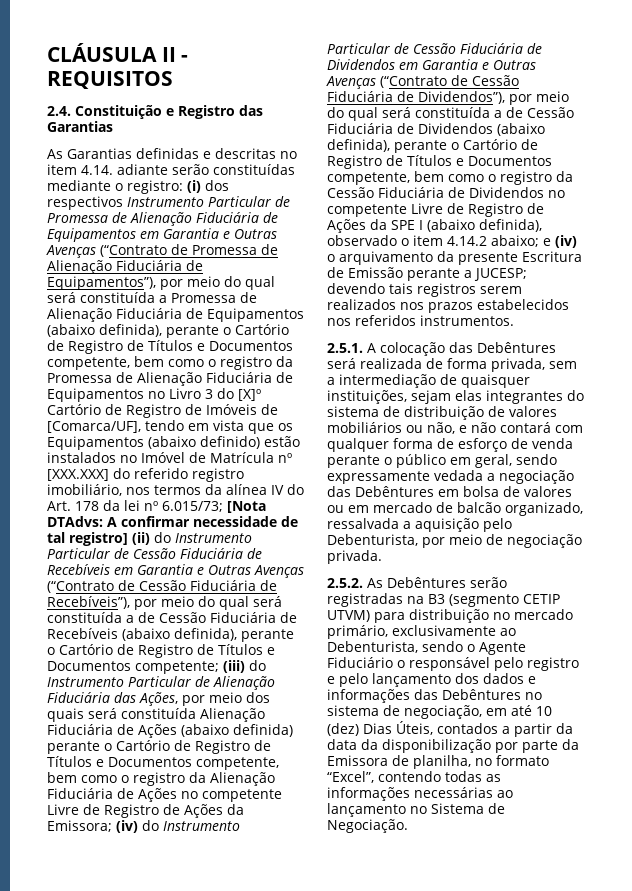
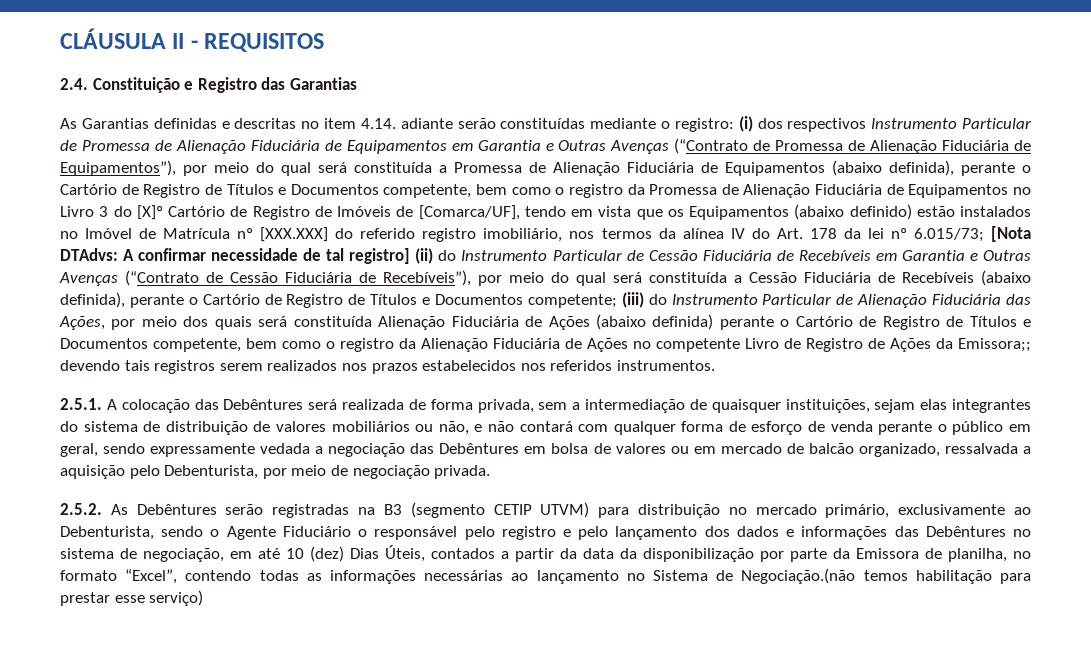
- A confirmar necessidade de tal registro] (ii) do Instrumento Particular de Cessão Fiduciária de Recebíveis em Garantia e Outras Avenças (“Contrato de Cessão Fiduciária de Recebíveis”), por meio do qual será constituída a de Cessão Fiduciária de Recebíveis (abaixo definida), perante o Cartório de Registro de Títulos e Documentos competente;
+ A confirmar necessidade de tal registro] (ii) do Instrumento Particular de Cessão Fiduciária de Recebíveis em Garantia e Outras Avenças (“Contrato de Cessão Fiduciária de Recebíveis”), por meio do qual será constituída a Cessão Fiduciária de Recebíveis (abaixo definida), perante o Cartório de Registro de Títulos e Documentos competente;
- (iii) do Instrumento Particular de Alienação Fiduciária das Ações, por meio dos quais será constituída Alienação Fiduciária de Ações (abaixo definida) perante o Cartório de Registro de Títulos e Documentos competente, bem como o registro da Alienação Fiduciária de Ações no competente Livre de Registro de Ações da Emissora; (iv) do Instrumento Particular de Cessão Fiduciária de Dividendos em Garantia e Outras Avenças (“Contrato de Cessão Fiduciária de Dividendos”), por meio do qual será constituída a de Cessão Fiduciária de Dividendos (abaixo definida), perante o Cartório de Registro de Títulos e Documentos competente, bem como o registro da Cessão Fiduciária de Dividendos no competente Livre de Registro de Ações da SPE I (abaixo definida), observado o item 4.14.2 abaixo; e (iv) o arquivamento da presente Escritura de Emissão perante a JUCESP;
+ (iii) do Instrumento Particular de Alienação Fiduciária das Ações, por meio dos quais será constituída Alienação Fiduciária de Ações (abaixo definida) perante o Cartório de Registro de Títulos e Documentos competente, bem como o registro da Alienação Fiduciária de Ações no competente Livro de Registro de Ações da Emissora;;
- 2.5.2. As Debêntures serão registradas na B3 (segmento CETIP UTVM) para distribuição no mercado primário, exclusivamente ao Debenturista, sendo o Agente Fiduciário o responsável pelo registro e pelo lançamento dos dados e informações das Debêntures no sistema de negociação, em até 10 (dez) Dias Úteis, contados a partir da data da disponibilização por parte da Emissora de planilha, no formato “Excel”, contendo todas as informações necessárias ao lançamento no Sistema de Negociação.
+ 2.5.2. As Debêntures serão registradas na B3 (segmento CETIP UTVM) para distribuição no mercado primário, exclusivamente ao Debenturista, sendo o Agente Fiduciário o responsável pelo registro e pelo lançamento dos dados e informações das Debêntures no sistema de negociação, em até 10 (dez) Dias Úteis, contados a partir da data da disponibilização por parte da Emissora de planilha, no formato “Excel”, contendo todas as informações necessárias ao lançamento no Sistema de Negociação.(não temos habilitação para prestar esse serviço)

